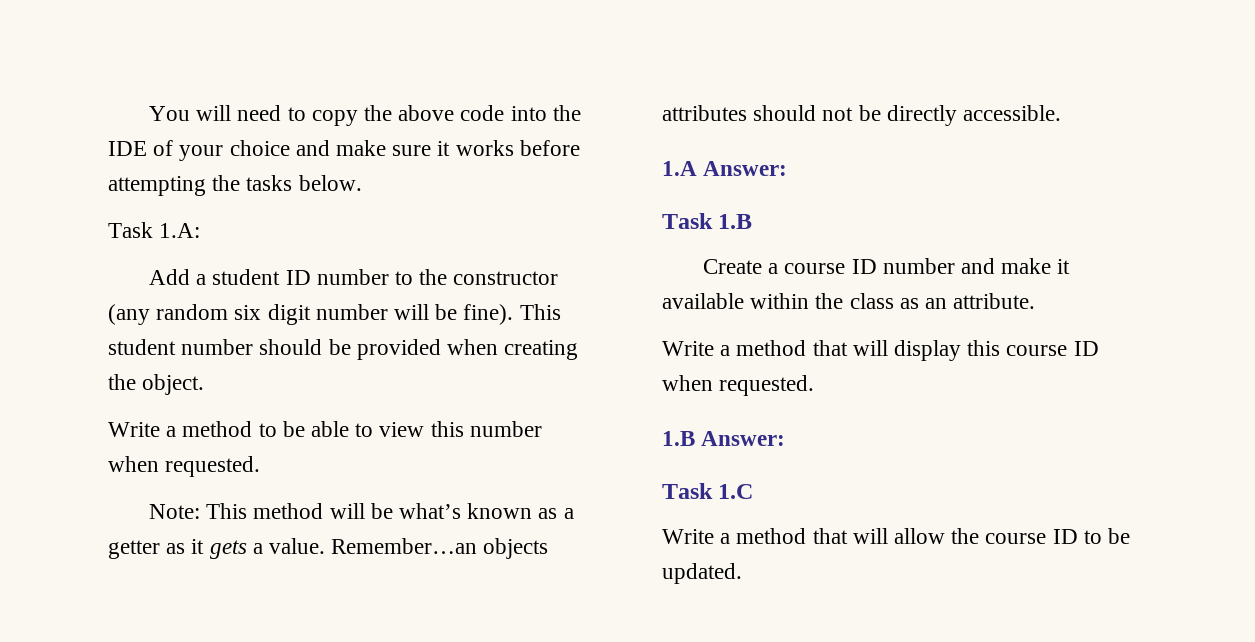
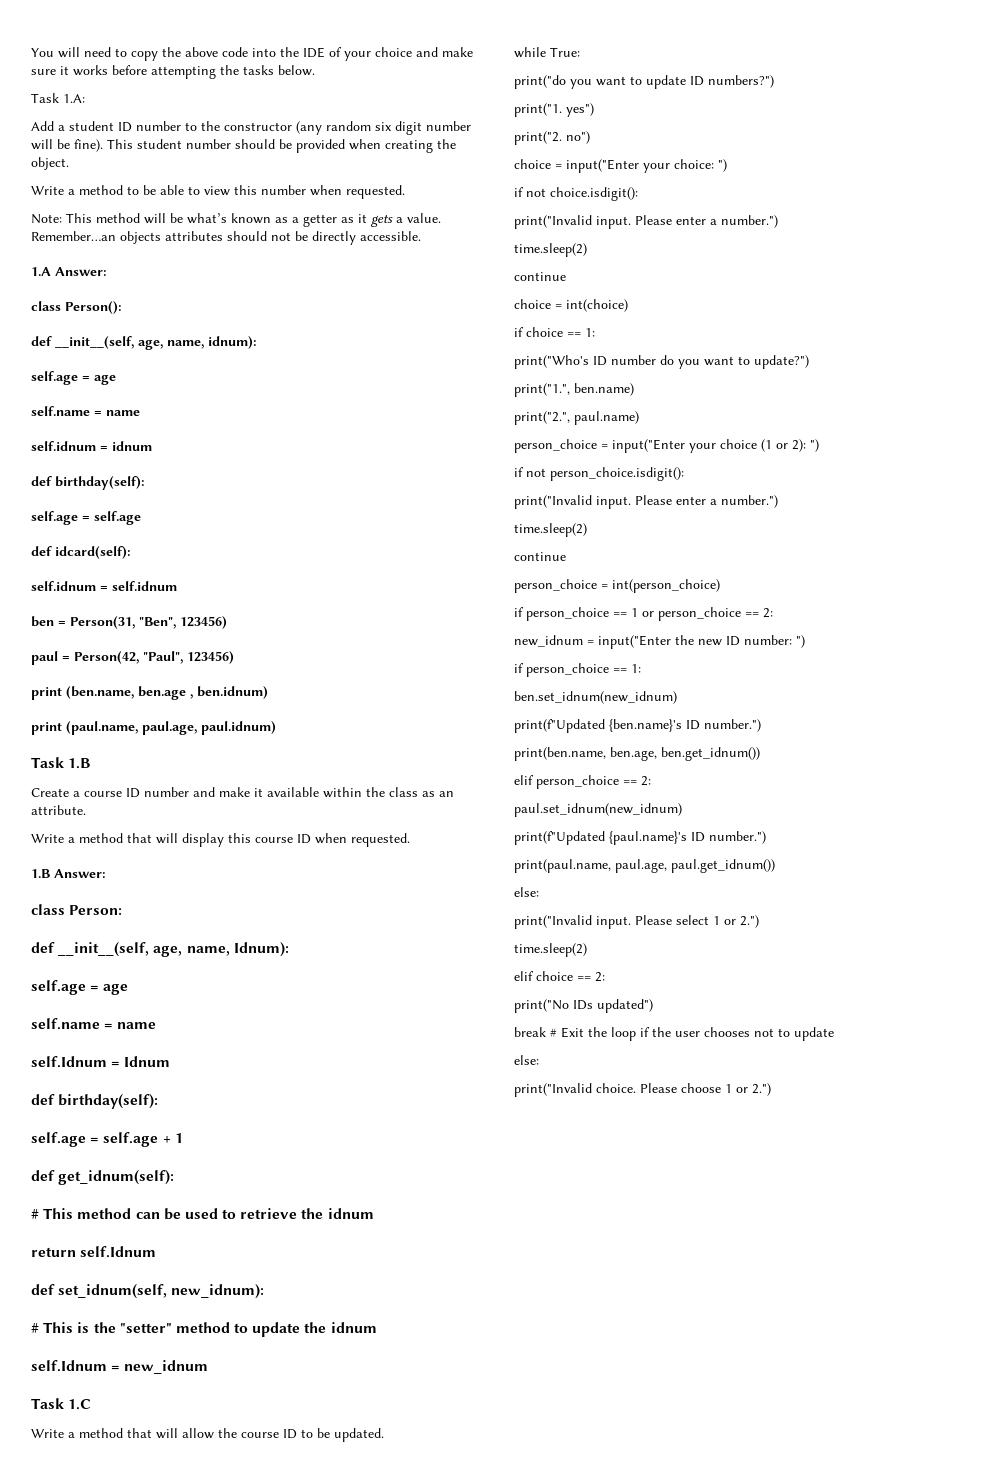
+ class Person():
+ def __init__(self, age, name, idnum):
+ self.age = age
+ self.name = name
+ self.idnum = idnum
+ def birthday(self):
+ self.age = self.age
+ def idcard(self):
+ self.idnum = self.idnum
+ ben = Person(31, "Ben", 123456)
+ paul = Person(42, "Paul", 123456)
+ print (ben.name, ben.age , ben.idnum)
+ print (paul.name, paul.age, paul.idnum)
+ class Person:
+ def __init__(self, age, name, Idnum):
+ self.age = age
+ self.name = name
+ self.Idnum = Idnum
+ def birthday(self):
+ self.age = self.age + 1
+ def get_idnum(self):
+ # This method can be used to retrieve the idnum
+ return self.Idnum
+ def set_idnum(self, new_idnum):
+ # This is the "setter" method to update the idnum
+ self.Idnum = new_idnum
+ while True:
+ print("do you want to update ID numbers?")
+ print("1. yes")
+ print("2. no")
+ choice = input("Enter your choice: ")
+ if not choice.isdigit():
+ print("Invalid input. Please enter a number.")
+ time.sleep(2)
+ continue
+ choice = int(choice)
+ if choice == 1:
+ print("Who's ID number do you want to update?")
+ print("1.", ben.name)
+ print("2.", paul.name)
+ person_choice = input("Enter your choice (1 or 2): ")
+ if not person_choice.isdigit():
+ print("Invalid input. Please enter a number.")
+ time.sleep(2)
+ continue
+ person_choice = int(person_choice)
+ if person_choice == 1 or person_choice == 2:
+ new_idnum = input("Enter the new ID number: ")
+ if person_choice == 1:
+ ben.set_idnum(new_idnum)
+ print(f"Updated {ben.name}'s ID number.")
+ print(ben.name, ben.age, ben.get_idnum())
+ elif person_choice == 2:
+ paul.set_idnum(new_idnum)
+ print(f"Updated {paul.name}'s ID number.")
+ print(paul.name, paul.age, paul.get_idnum())
+ else:
+ print("Invalid input. Please select 1 or 2.")
+ time.sleep(2)
+ elif choice == 2:
+ print("No IDs updated")
+ break # Exit the loop if the user chooses not to update
+ else:
+ print("Invalid choice. Please choose 1 or 2.")

